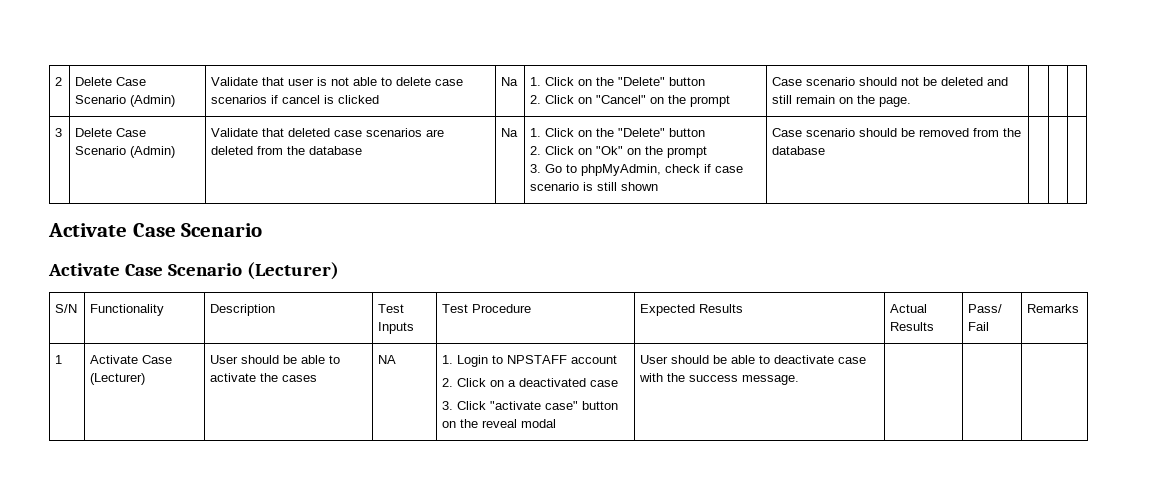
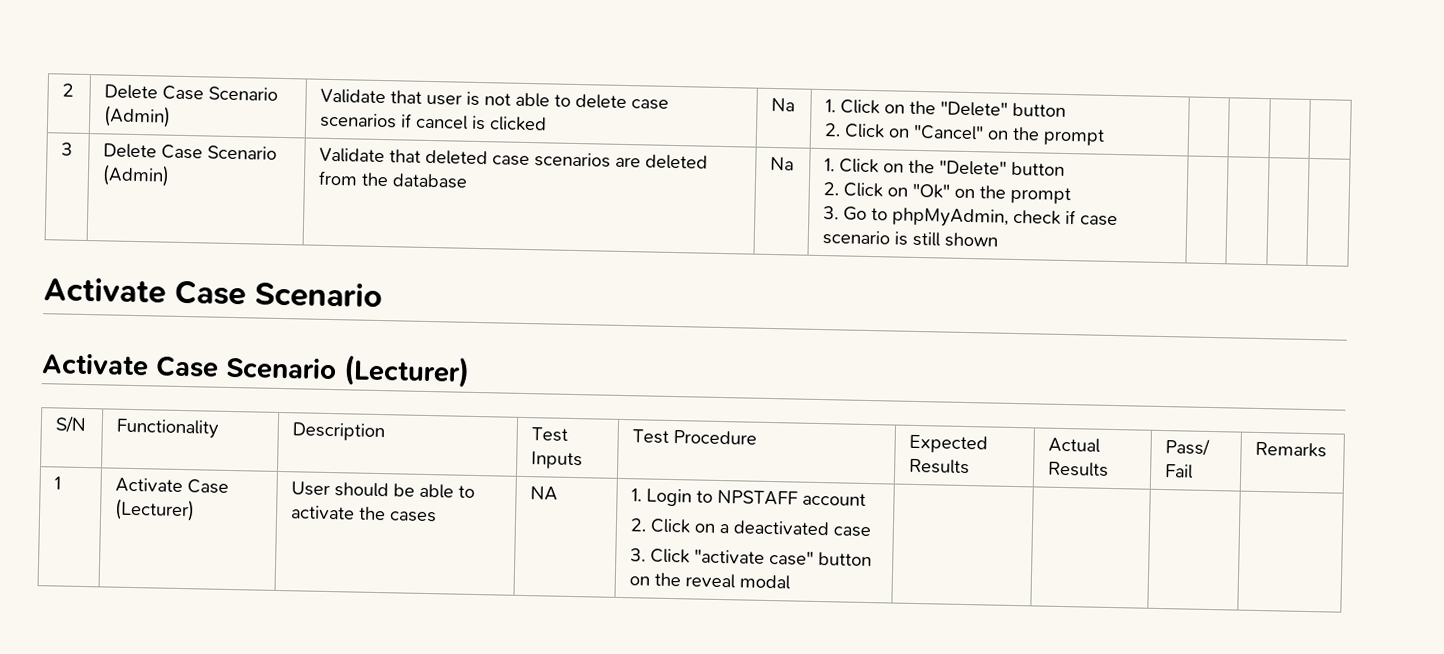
- Case scenario should not be deleted and still remain on the page.
- Case scenario should be removed from the database
- User should be able to deactivate case with the success message.

